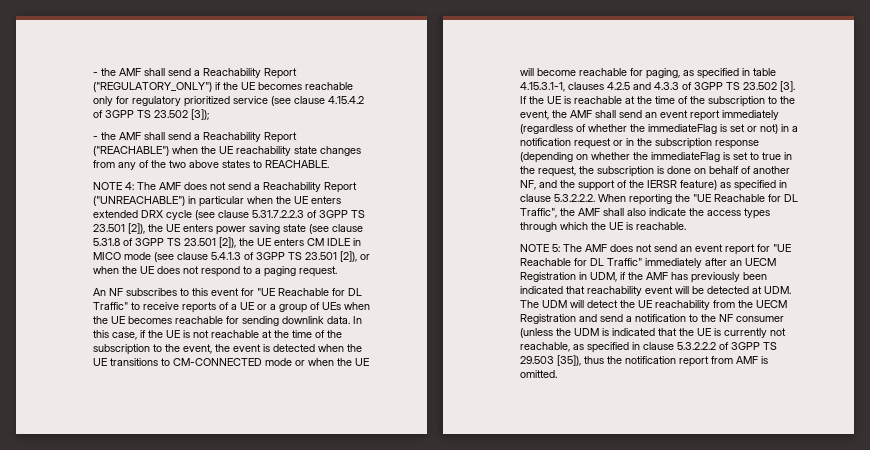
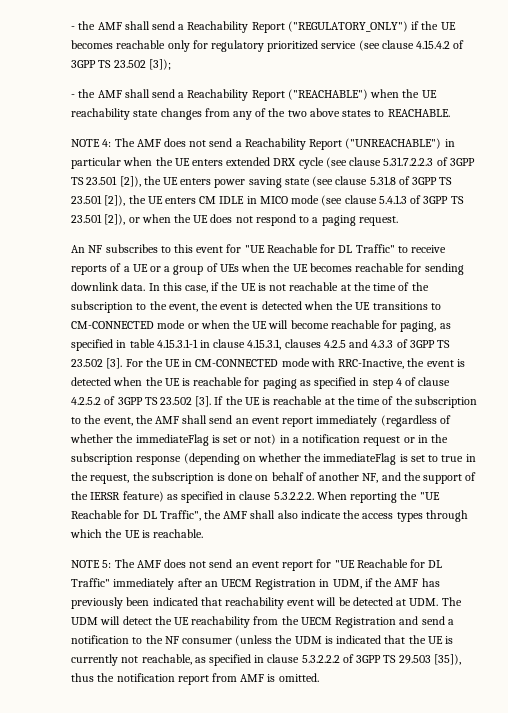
- In this case, if the UE is not reachable at the time of the subscription to the event, the event is detected when the UE transitions to CM-CONNECTED mode or when the UE will become reachable for paging, as specified in table 4.15.3.1-1, clauses 4.2.5 and 4.3.3 of 3GPP TS 23.502 [3].
+ In this case, if the UE is not reachable at the time of the subscription to the event, the event is detected when the UE transitions to CM-CONNECTED mode or when the UE will become reachable for paging, as specified in table 4.15.3.1-1 in clause 4.15.3.1, clauses 4.2.5 and 4.3.3 of 3GPP TS 23.502 [3].
+ For the UE in CM-CONNECTED mode with RRC-Inactive, the event is detected when the UE is reachable for paging as specified in step 4 of clause 4.2.5.2 of 3GPP TS 23.502 [3].

